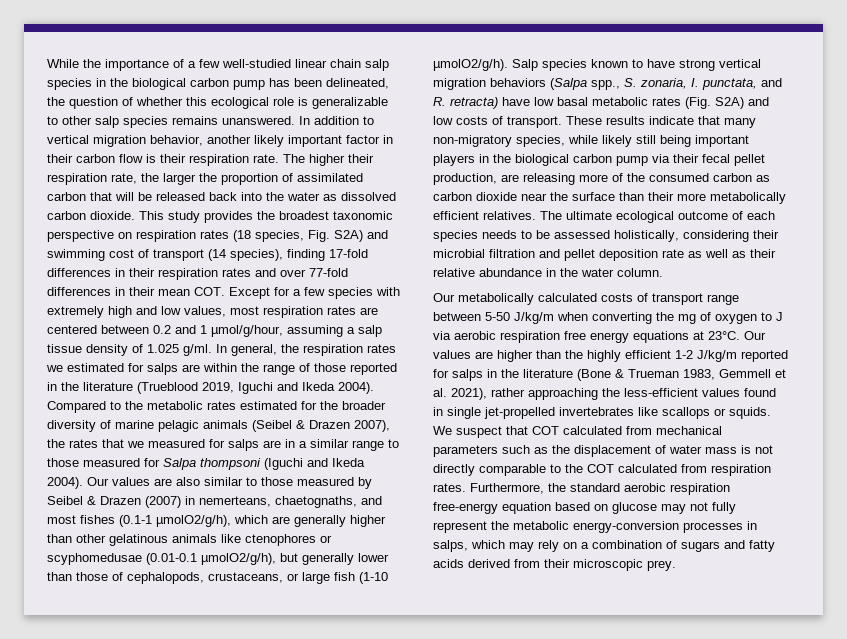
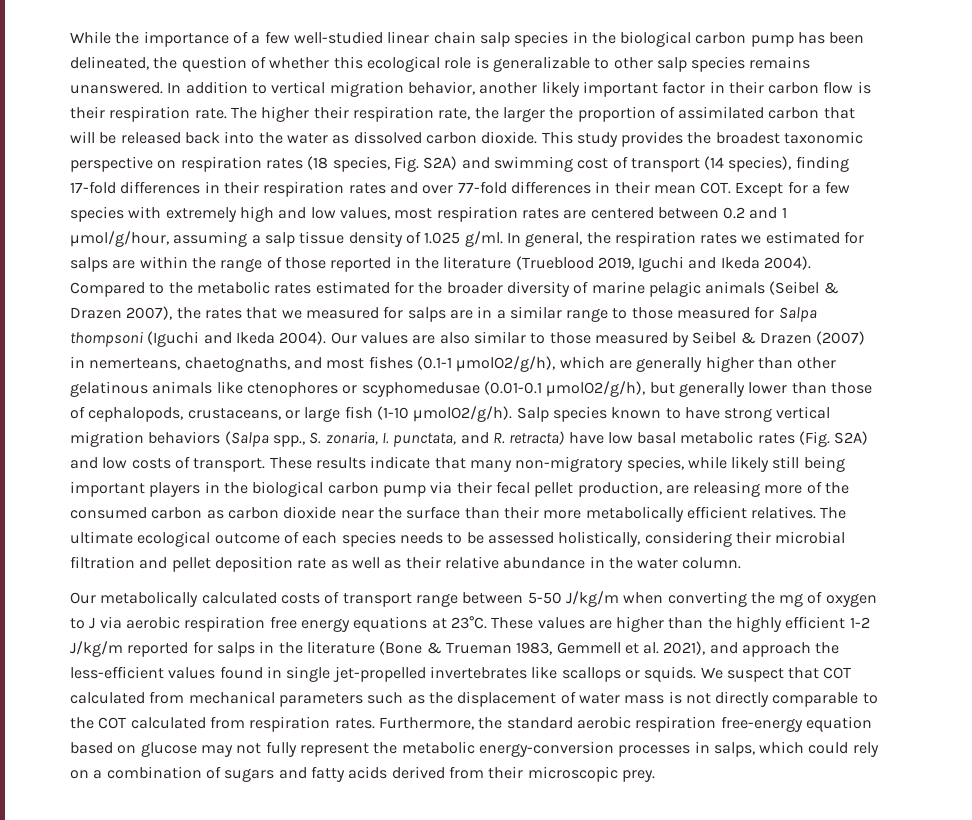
- Our values are higher than the highly efficient 1-2 J/kg/m reported for salps in the literature (Bone & Trueman 1983, Gemmell et al. 2021), rather approaching the less-efficient values found in single jet-propelled invertebrates like scallops or squids.
+ These values are higher than the highly efficient 1-2 J/kg/m reported for salps in the literature (Bone & Trueman 1983, Gemmell et al. 2021), and approach the less-efficient values found in single jet-propelled invertebrates like scallops or squids.
- Furthermore, the standard aerobic respiration free-energy equation based on glucose may not fully represent the metabolic energy-conversion processes in salps, which may rely on a combination of sugars and fatty acids derived from their microscopic prey.
+ Furthermore, the standard aerobic respiration free-energy equation based on glucose may not fully represent the metabolic energy-conversion processes in salps, which could rely on a combination of sugars and fatty acids derived from their microscopic prey.

